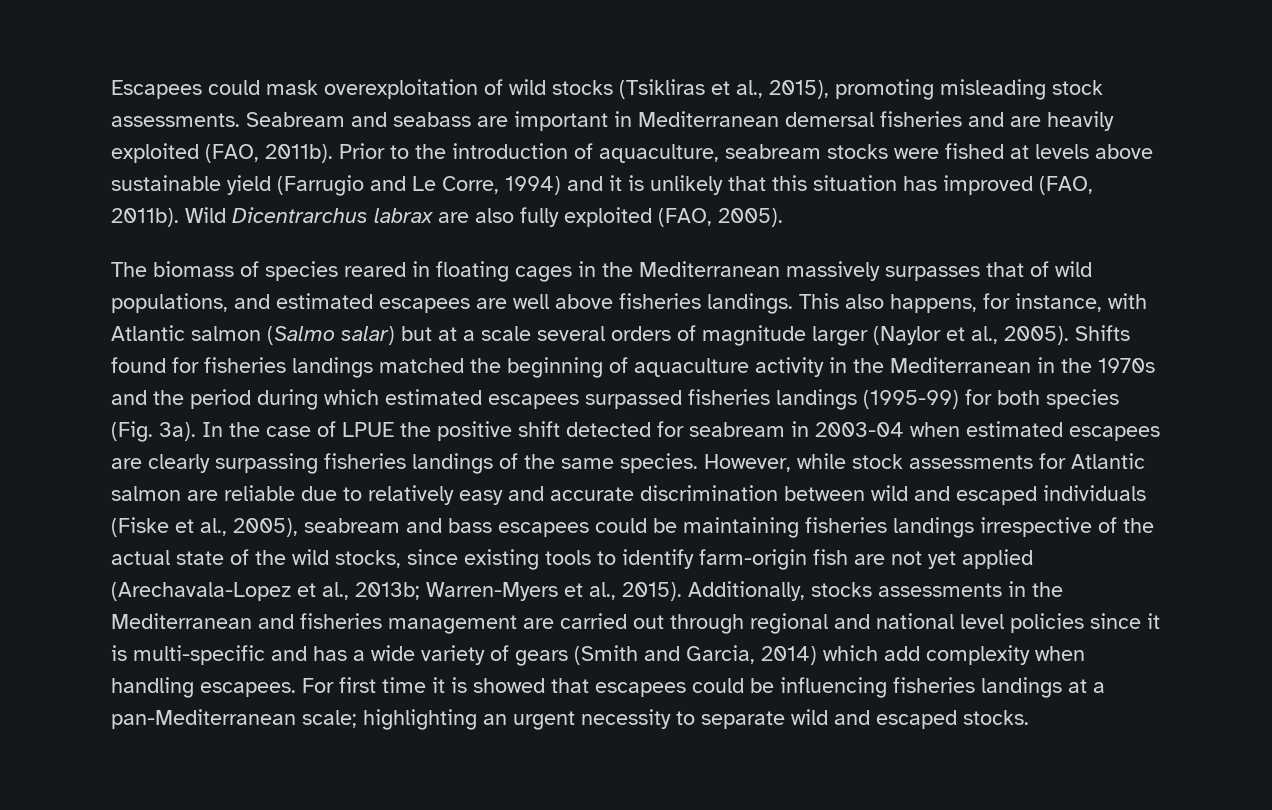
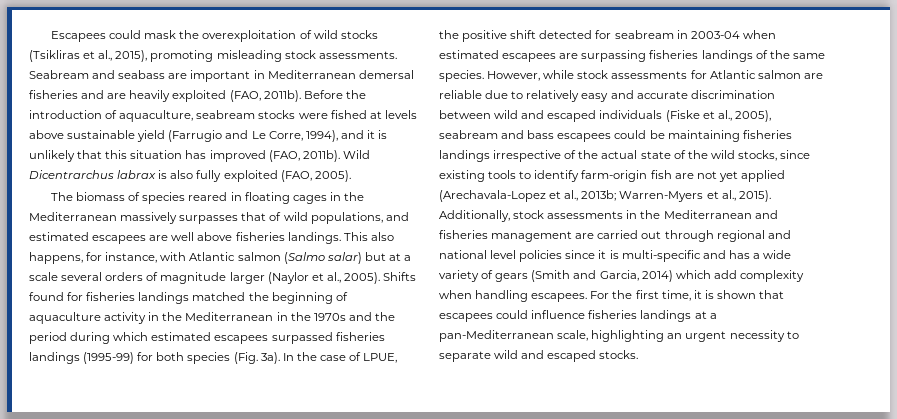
- Escapees could mask overexploitation of wild stocks (Tsikliras et al., 2015), promoting misleading stock assessments.
+ Escapees could mask the overexploitation of wild stocks (Tsikliras et al., 2015), promoting misleading stock assessments.
- Prior to the introduction of aquaculture, seabream stocks were fished at levels above sustainable yield (Farrugio and Le Corre, 1994) and it is unlikely that this situation has improved (FAO, 2011b).
+ Before the introduction of aquaculture, seabream stocks were fished at levels above sustainable yield (Farrugio and Le Corre, 1994), and it is unlikely that this situation has improved (FAO, 2011b).
- Wild Dicentrarchus labrax are also fully exploited (FAO, 2005).
+ Wild Dicentrarchus labrax is also fully exploited (FAO, 2005).
- In the case of LPUE the positive shift detected for seabream in 2003-04 when estimated escapees are clearly surpassing fisheries landings of the same species.
+ In the case of LPUE, the positive shift detected for seabream in 2003-04 when estimated escapees are surpassing fisheries landings of the same species.
- Additionally, stocks assessments in the Mediterranean and fisheries management are carried out through regional and national level policies since it is multi-specific and has a wide variety of gears (Smith and Garcia, 2014) which add complexity when handling escapees.
+ Additionally, stock assessments in the Mediterranean and fisheries management are carried out through regional and national level policies since it is multi-specific and has a wide variety of gears (Smith and Garcia, 2014) which add complexity when handling escapees.
- For first time it is showed that escapees could be influencing fisheries landings at a pan-Mediterranean scale; highlighting an urgent necessity to separate wild and escaped stocks.
+ For the first time, it is shown that escapees could influence fisheries landings at a pan-Mediterranean scale, highlighting an urgent necessity to separate wild and escaped stocks.

